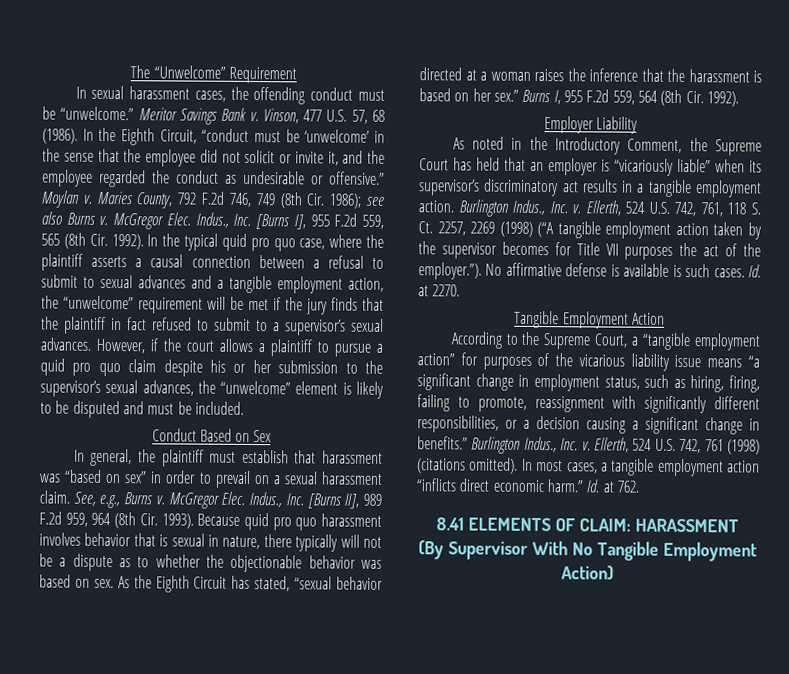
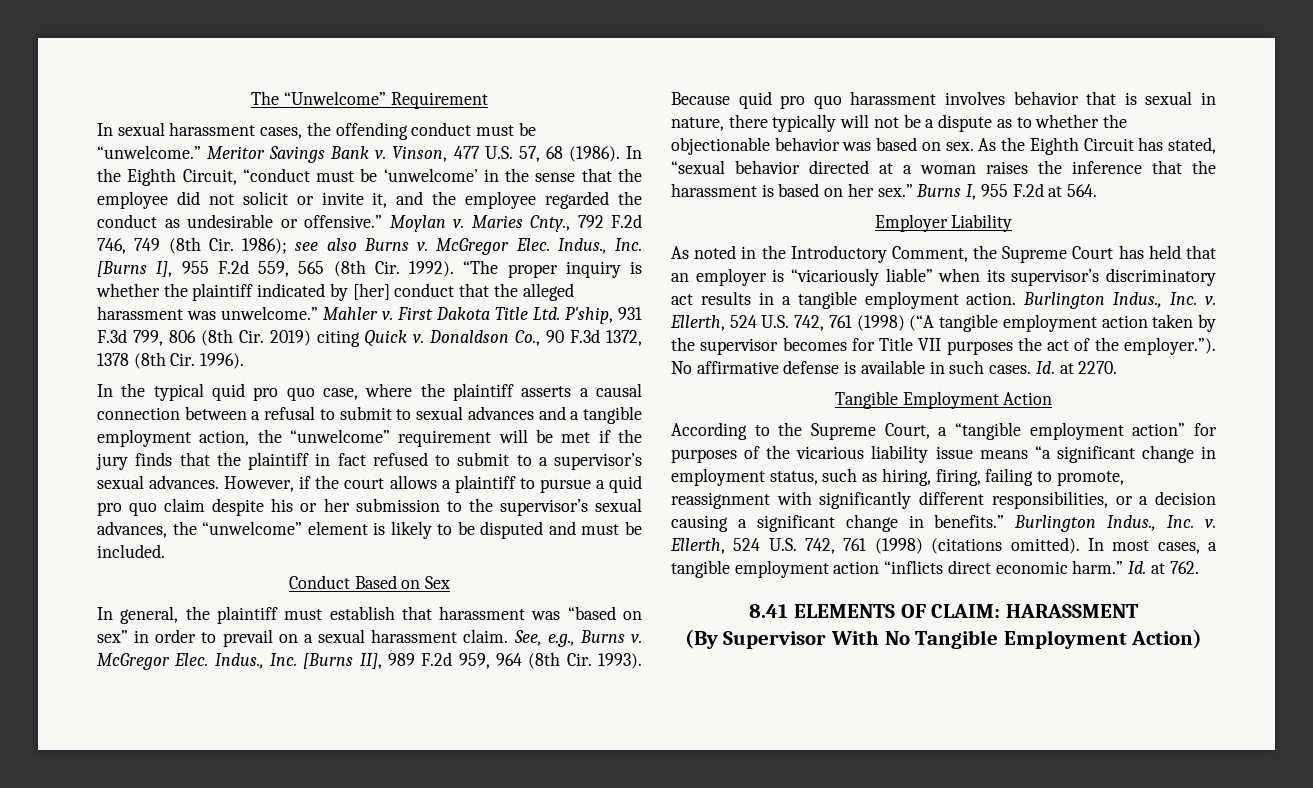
- Maries County, 792 F.2d 746, 749 (8th Cir. 1986); see also Burns v.
+ Maries Cnty., 792 F.2d 746, 749 (8th Cir. 1986); see also Burns v.
- Indus., Inc. [Burns I], 955 F.2d 559, 565 (8th Cir. 1992). In the typical quid pro quo case, where the plaintiff asserts a causal connection between a refusal to submit to sexual advances and a tangible employment action, the “unwelcome” requirement will be met if the jury finds that the plaintiff in fact refused to submit to a supervisor’s sexual advances.
+ Indus., Inc. [Burns I], 955 F.2d 559, 565 (8th Cir. 1992). “The proper inquiry is whether the plaintiff indicated by [her] conduct that the alleged harassment was unwelcome.” Mahler v. First Dakota Title Ltd. P'ship, 931 F.3d 799, 806 (8th Cir. 2019) citing Quick v. Donaldson Co., 90 F.3d 1372, 1378 (8th Cir. 1996).
+ In the typical quid pro quo case, where the plaintiff asserts a causal connection between a refusal to submit to sexual advances and a tangible employment action, the “unwelcome” requirement will be met if the jury finds that the plaintiff in fact refused to submit to a supervisor’s sexual advances.
- Burns I, 955 F.2d 559, 564 (8th Cir. 1992).
+ Burns I, 955 F.2d at 564.
- Ellerth, 524 U.S. 742, 761, 118 S. Ct. 2257, 2269 (1998) (“A tangible employment action taken by the supervisor becomes for Title VII purposes the act of the employer.”). No affirmative defense is available is such cases.
+ Ellerth, 524 U.S. 742, 761 (1998) (“A tangible employment action taken by the supervisor becomes for Title VII purposes the act of the employer.”). No affirmative defense is available in such cases.

